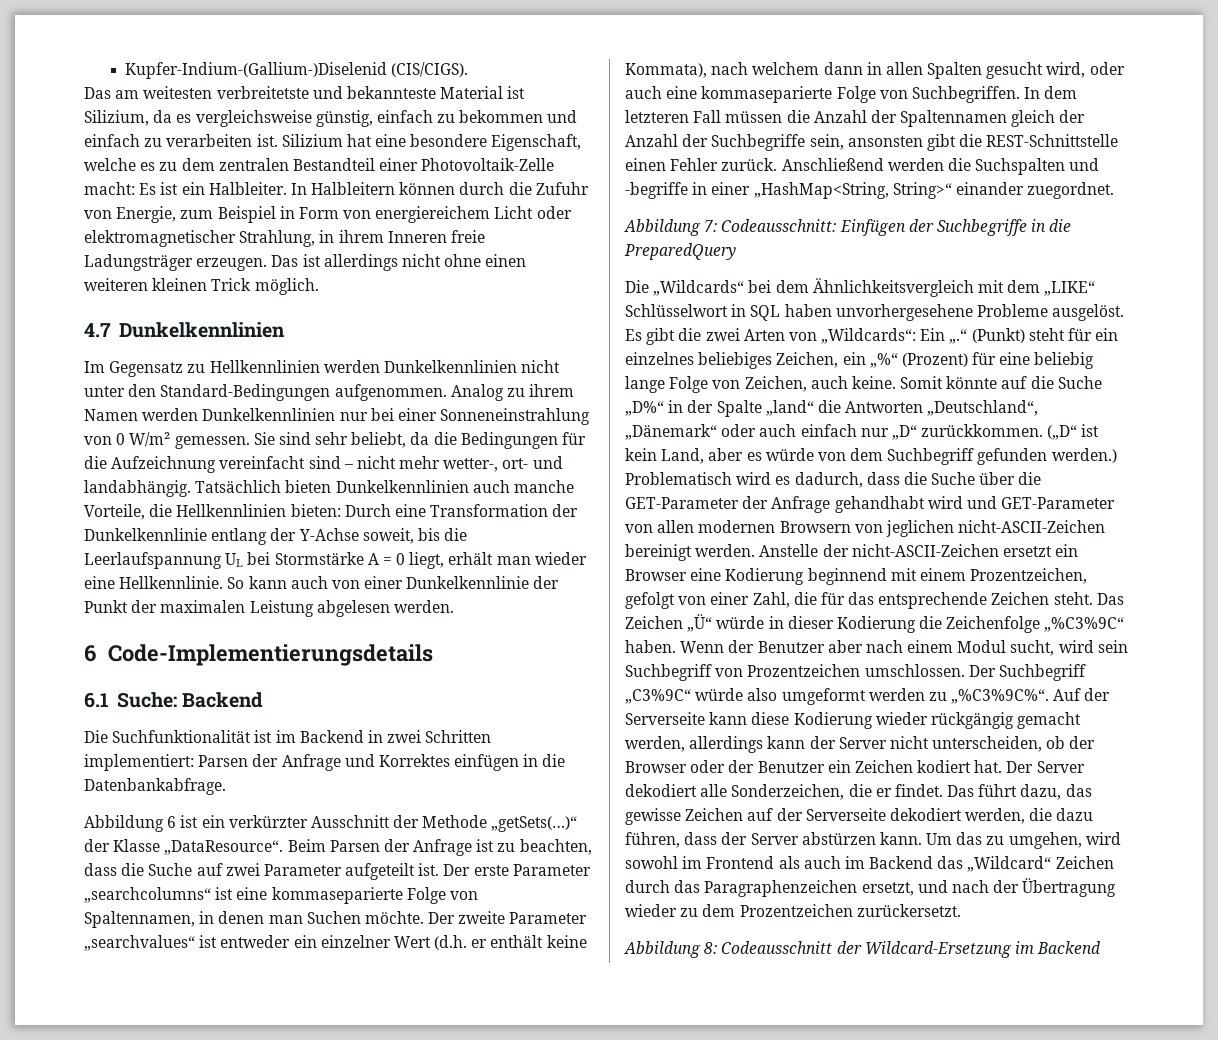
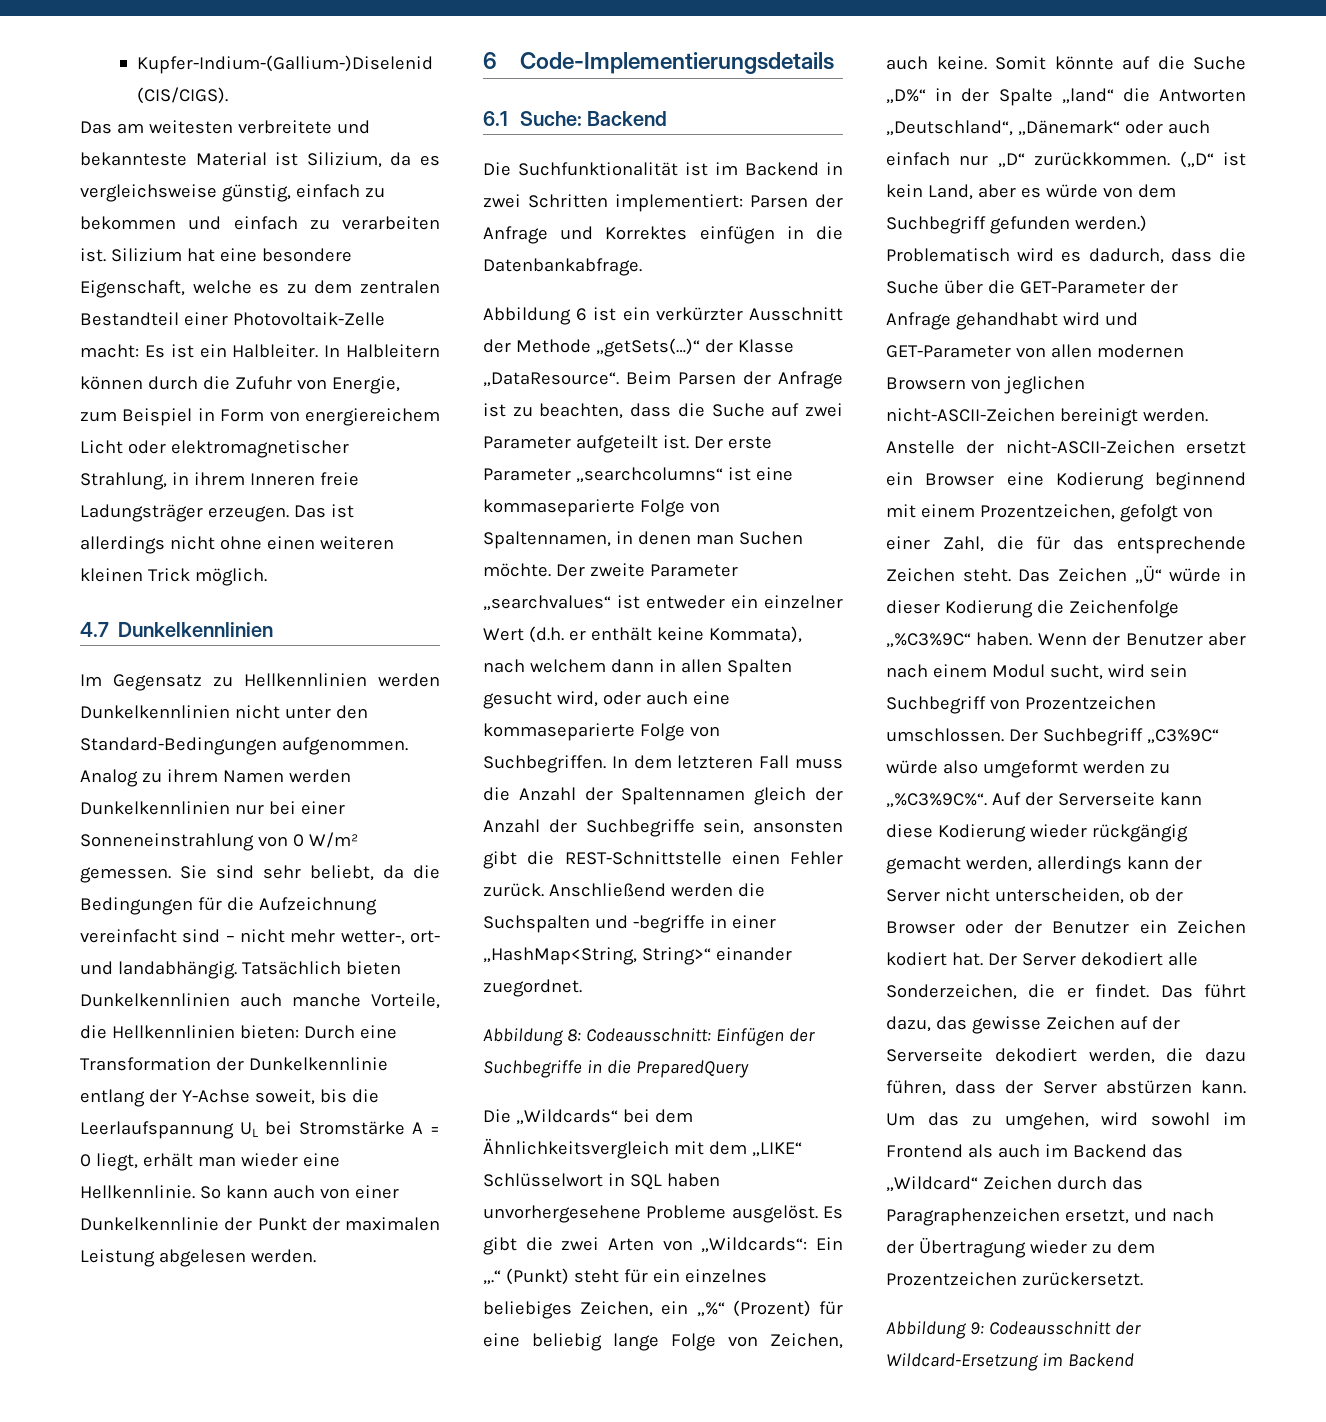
- Das am weitesten verbreitetste und bekannteste Material ist Silizium, da es vergleichsweise günstig, einfach zu bekommen und einfach zu verarbeiten ist.
+ Das am weitesten verbreitete und bekannteste Material ist Silizium, da es vergleichsweise günstig, einfach zu bekommen und einfach zu verarbeiten ist.
- Tatsächlich bieten Dunkelkennlinien auch manche Vorteile, die Hellkennlinien bieten: Durch eine Transformation der Dunkelkennlinie entlang der Y-Achse soweit, bis die Leerlaufspannung UL bei Stormstärke A = 0 liegt, erhält man wieder eine Hellkennlinie.
+ Tatsächlich bieten Dunkelkennlinien auch manche Vorteile, die Hellkennlinien bieten: Durch eine Transformation der Dunkelkennlinie entlang der Y-Achse soweit, bis die Leerlaufspannung UL bei Stromstärke A = 0 liegt, erhält man wieder eine Hellkennlinie.
- In dem letzteren Fall müssen die Anzahl der Spaltennamen gleich der Anzahl der Suchbegriffe sein, ansonsten gibt die REST-Schnittstelle einen Fehler zurück.
+ In dem letzteren Fall muss die Anzahl der Spaltennamen gleich der Anzahl der Suchbegriffe sein, ansonsten gibt die REST-Schnittstelle einen Fehler zurück.
- Abbildung 7: Codeausschnitt: Einfügen der Suchbegriffe in die PreparedQuery
+ Abbildung 8: Codeausschnitt: Einfügen der Suchbegriffe in die PreparedQuery
- Abbildung 8: Codeausschnitt der Wildcard-Ersetzung im Backend
+ Abbildung 9: Codeausschnitt der Wildcard-Ersetzung im Backend

